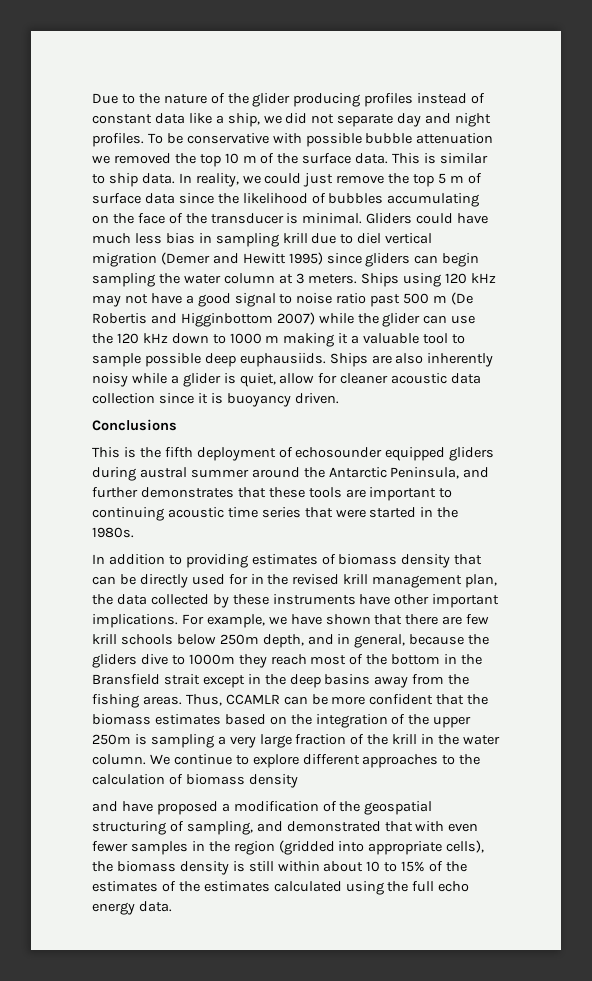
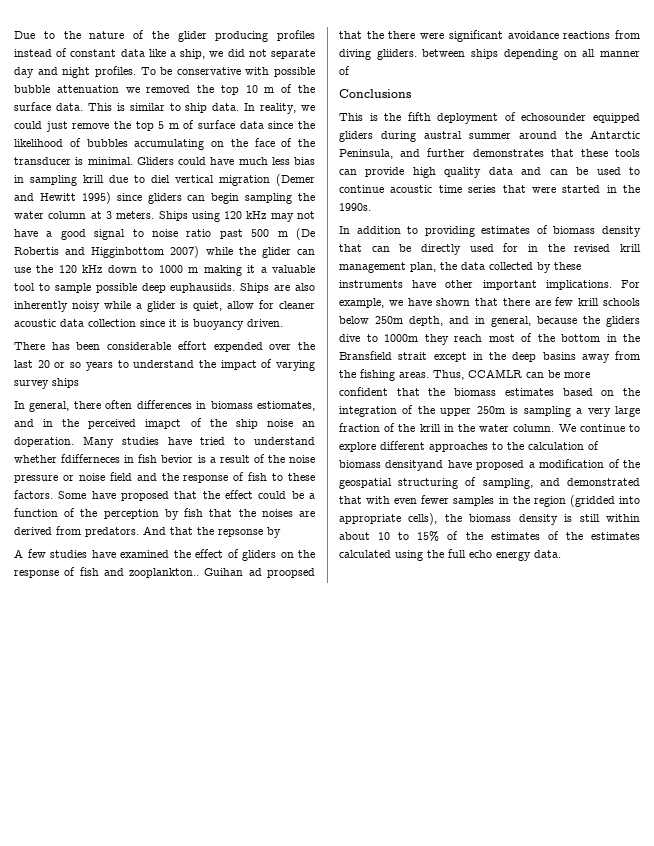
+ There has been considerable effort expended over the last 20 or so years to understand the impact of varying survey ships
+ In general, there often differences in biomass estiomates, and in the perceived imapct of the ship noise an doperation. Many studies have tried to understand whether fdifferneces in fish bevior is a result of the noise pressure or noise field and the response of fish to these factors. Some have proposed that the effect could be a function of the perception by fish that the noises are derived from predators. And that the repsonse by
+ A few studies have examined the effect of gliders on the response of fish and zooplankton.. Guihan ad proopsed that the there were significant avoidance reactions from diving gliiders. between ships depending on all manner of
- This is the fifth deployment of echosounder equipped gliders during austral summer around the Antarctic Peninsula, and further demonstrates that these tools are important to continuing acoustic time series that were started in the 1980s.
+ This is the fifth deployment of echosounder equipped gliders during austral summer around the Antarctic Peninsula, and further demonstrates that these tools can provide high quality data and can be used to continue acoustic time series that were started in the 1990s.
- We continue to explore different approaches to the calculation of biomass density
- and have proposed a modification of the geospatial structuring of sampling, and demonstrated that with even fewer samples in the region (gridded into appropriate cells), the biomass density is still within about 10 to 15% of the estimates of the estimates calculated using the full echo energy data.
+ We continue to explore different approaches to the calculation of biomass densityand have proposed a modification of the geospatial structuring of sampling, and demonstrated that with even fewer samples in the region (gridded into appropriate cells), the biomass density is still within about 10 to 15% of the estimates of the estimates calculated using the full echo energy data.

